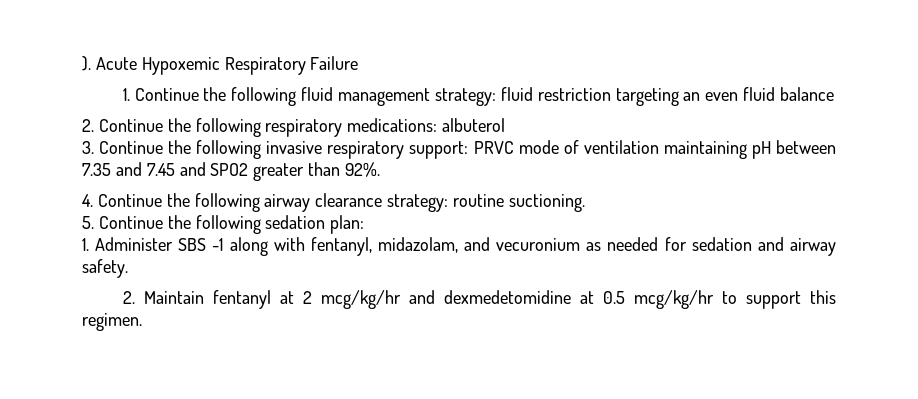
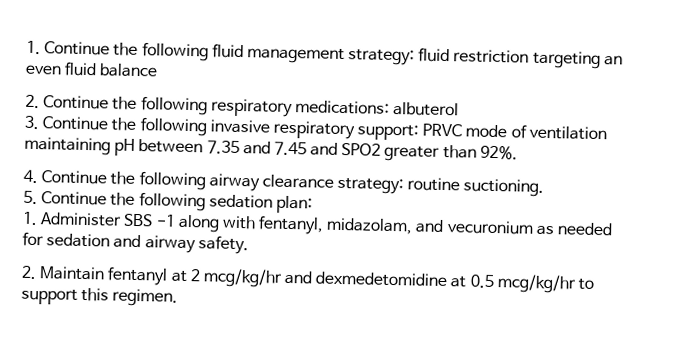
- ). Acute Hypoxemic Respiratory Failure

